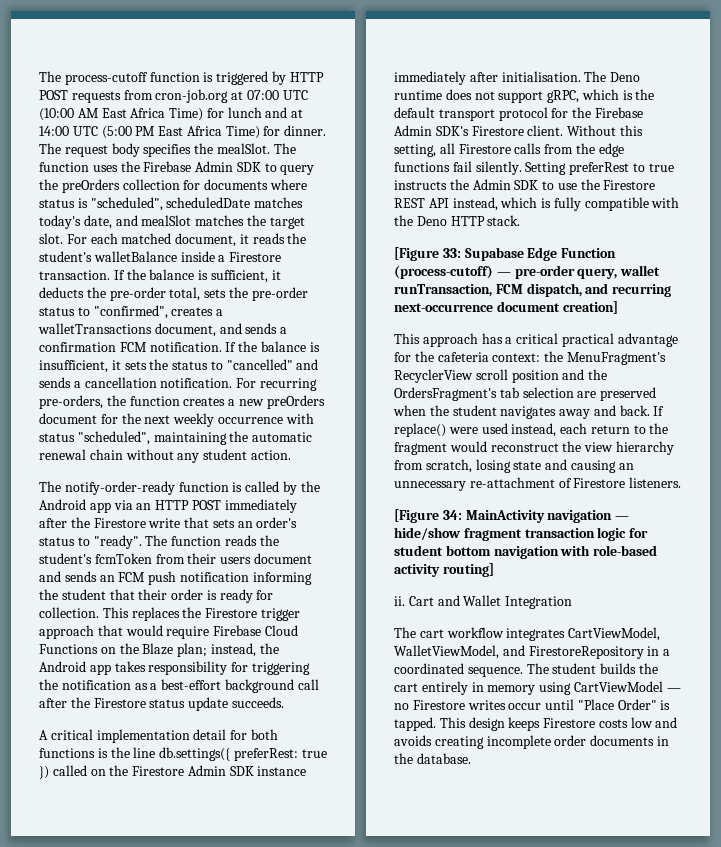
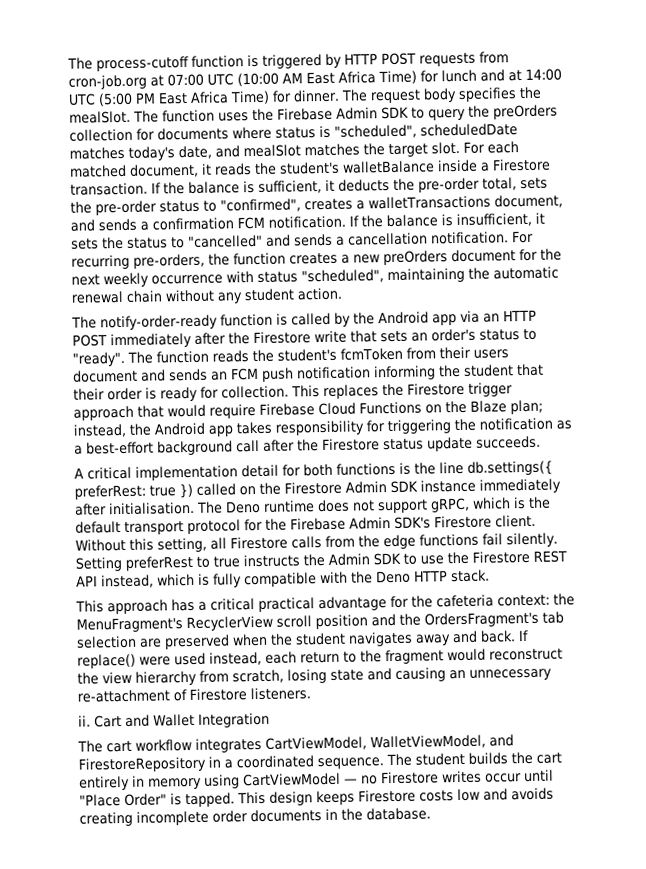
- [Figure 33: Supabase Edge Function (process-cutoff) — pre-order query, wallet runTransaction, FCM dispatch, and recurring next-occurrence document creation]
- [Figure 34: MainActivity navigation — hide/show fragment transaction logic for student bottom navigation with role-based activity routing]

